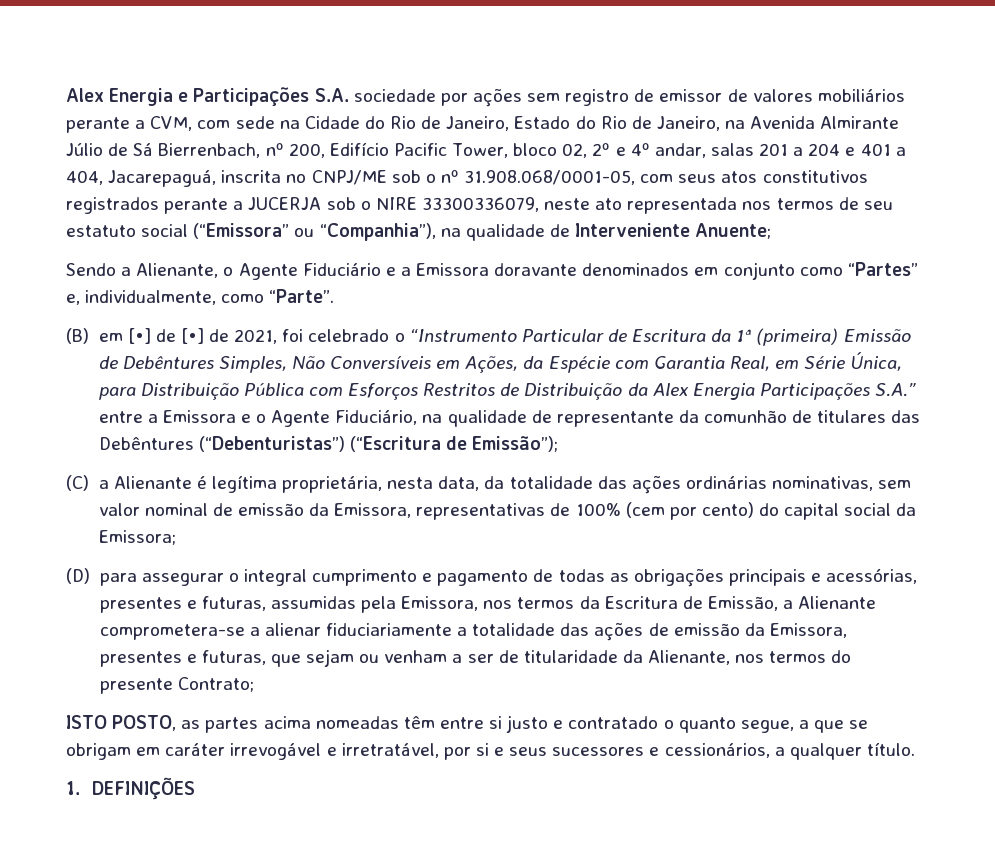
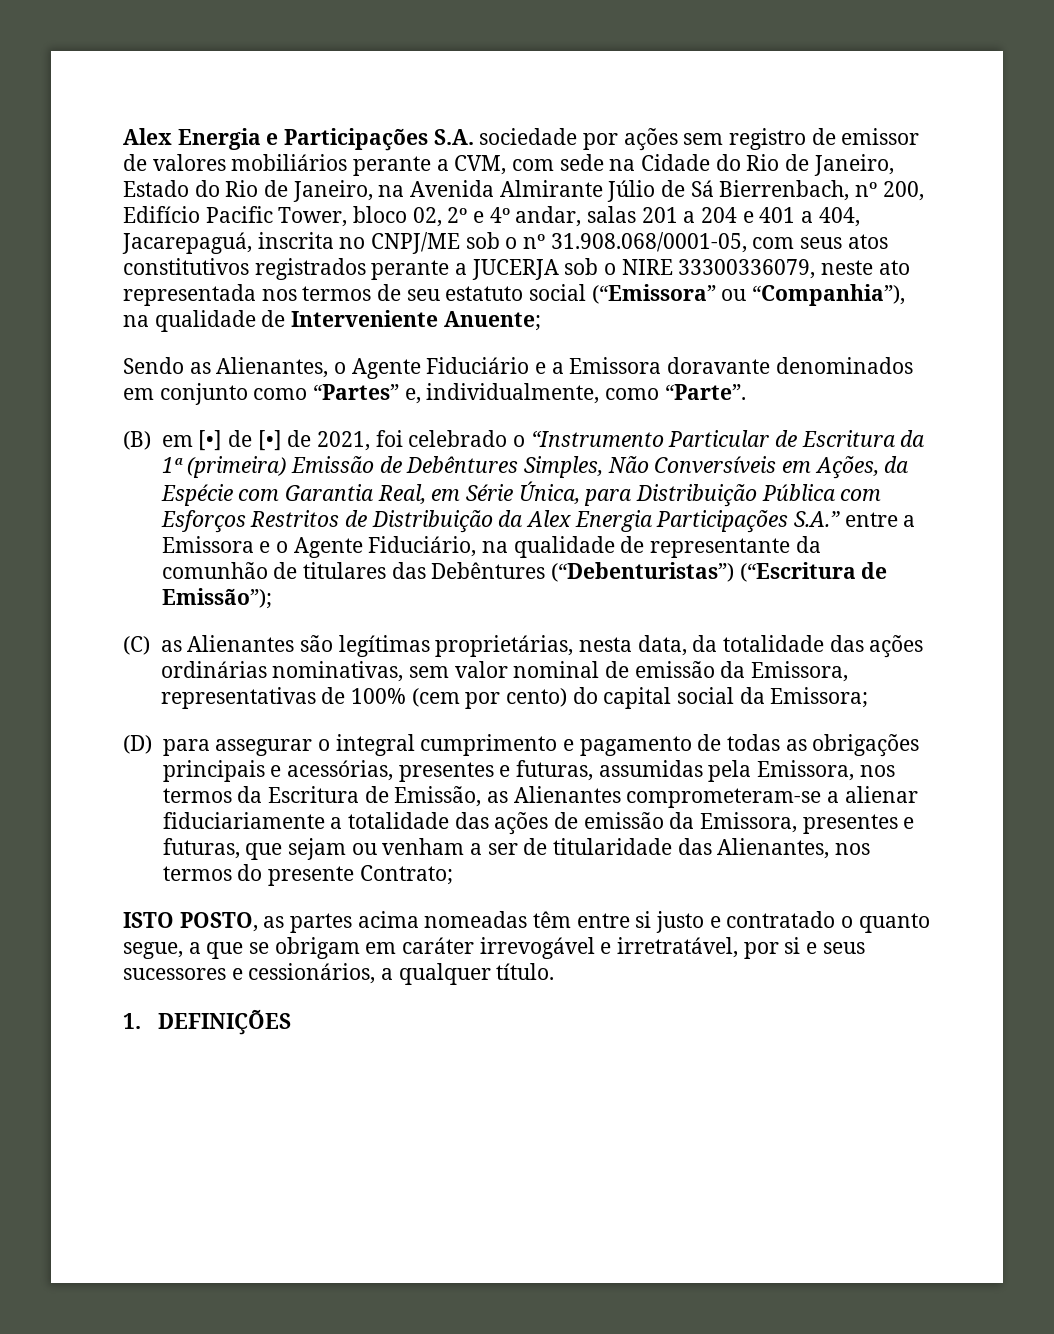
- Sendo a Alienante, o Agente Fiduciário e a Emissora doravante denominados em conjunto como “Partes” e, individualmente, como “Parte”.
+ Sendo as Alienantes, o Agente Fiduciário e a Emissora doravante denominados em conjunto como “Partes” e, individualmente, como “Parte”.
- (C) a Alienante é legítima proprietária, nesta data, da totalidade das ações ordinárias nominativas, sem valor nominal de emissão da Emissora, representativas de 100% (cem por cento) do capital social da Emissora;
+ (C) as Alienantes são legítimas proprietárias, nesta data, da totalidade das ações ordinárias nominativas, sem valor nominal de emissão da Emissora, representativas de 100% (cem por cento) do capital social da Emissora;
- (D) para assegurar o integral cumprimento e pagamento de todas as obrigações principais e acessórias, presentes e futuras, assumidas pela Emissora, nos termos da Escritura de Emissão, a Alienante comprometera-se a alienar fiduciariamente a totalidade das ações de emissão da Emissora, presentes e futuras, que sejam ou venham a ser de titularidade da Alienante, nos termos do presente Contrato;
+ (D) para assegurar o integral cumprimento e pagamento de todas as obrigações principais e acessórias, presentes e futuras, assumidas pela Emissora, nos termos da Escritura de Emissão, as Alienantes comprometeram-se a alienar fiduciariamente a totalidade das ações de emissão da Emissora, presentes e futuras, que sejam ou venham a ser de titularidade das Alienantes, nos termos do presente Contrato;

